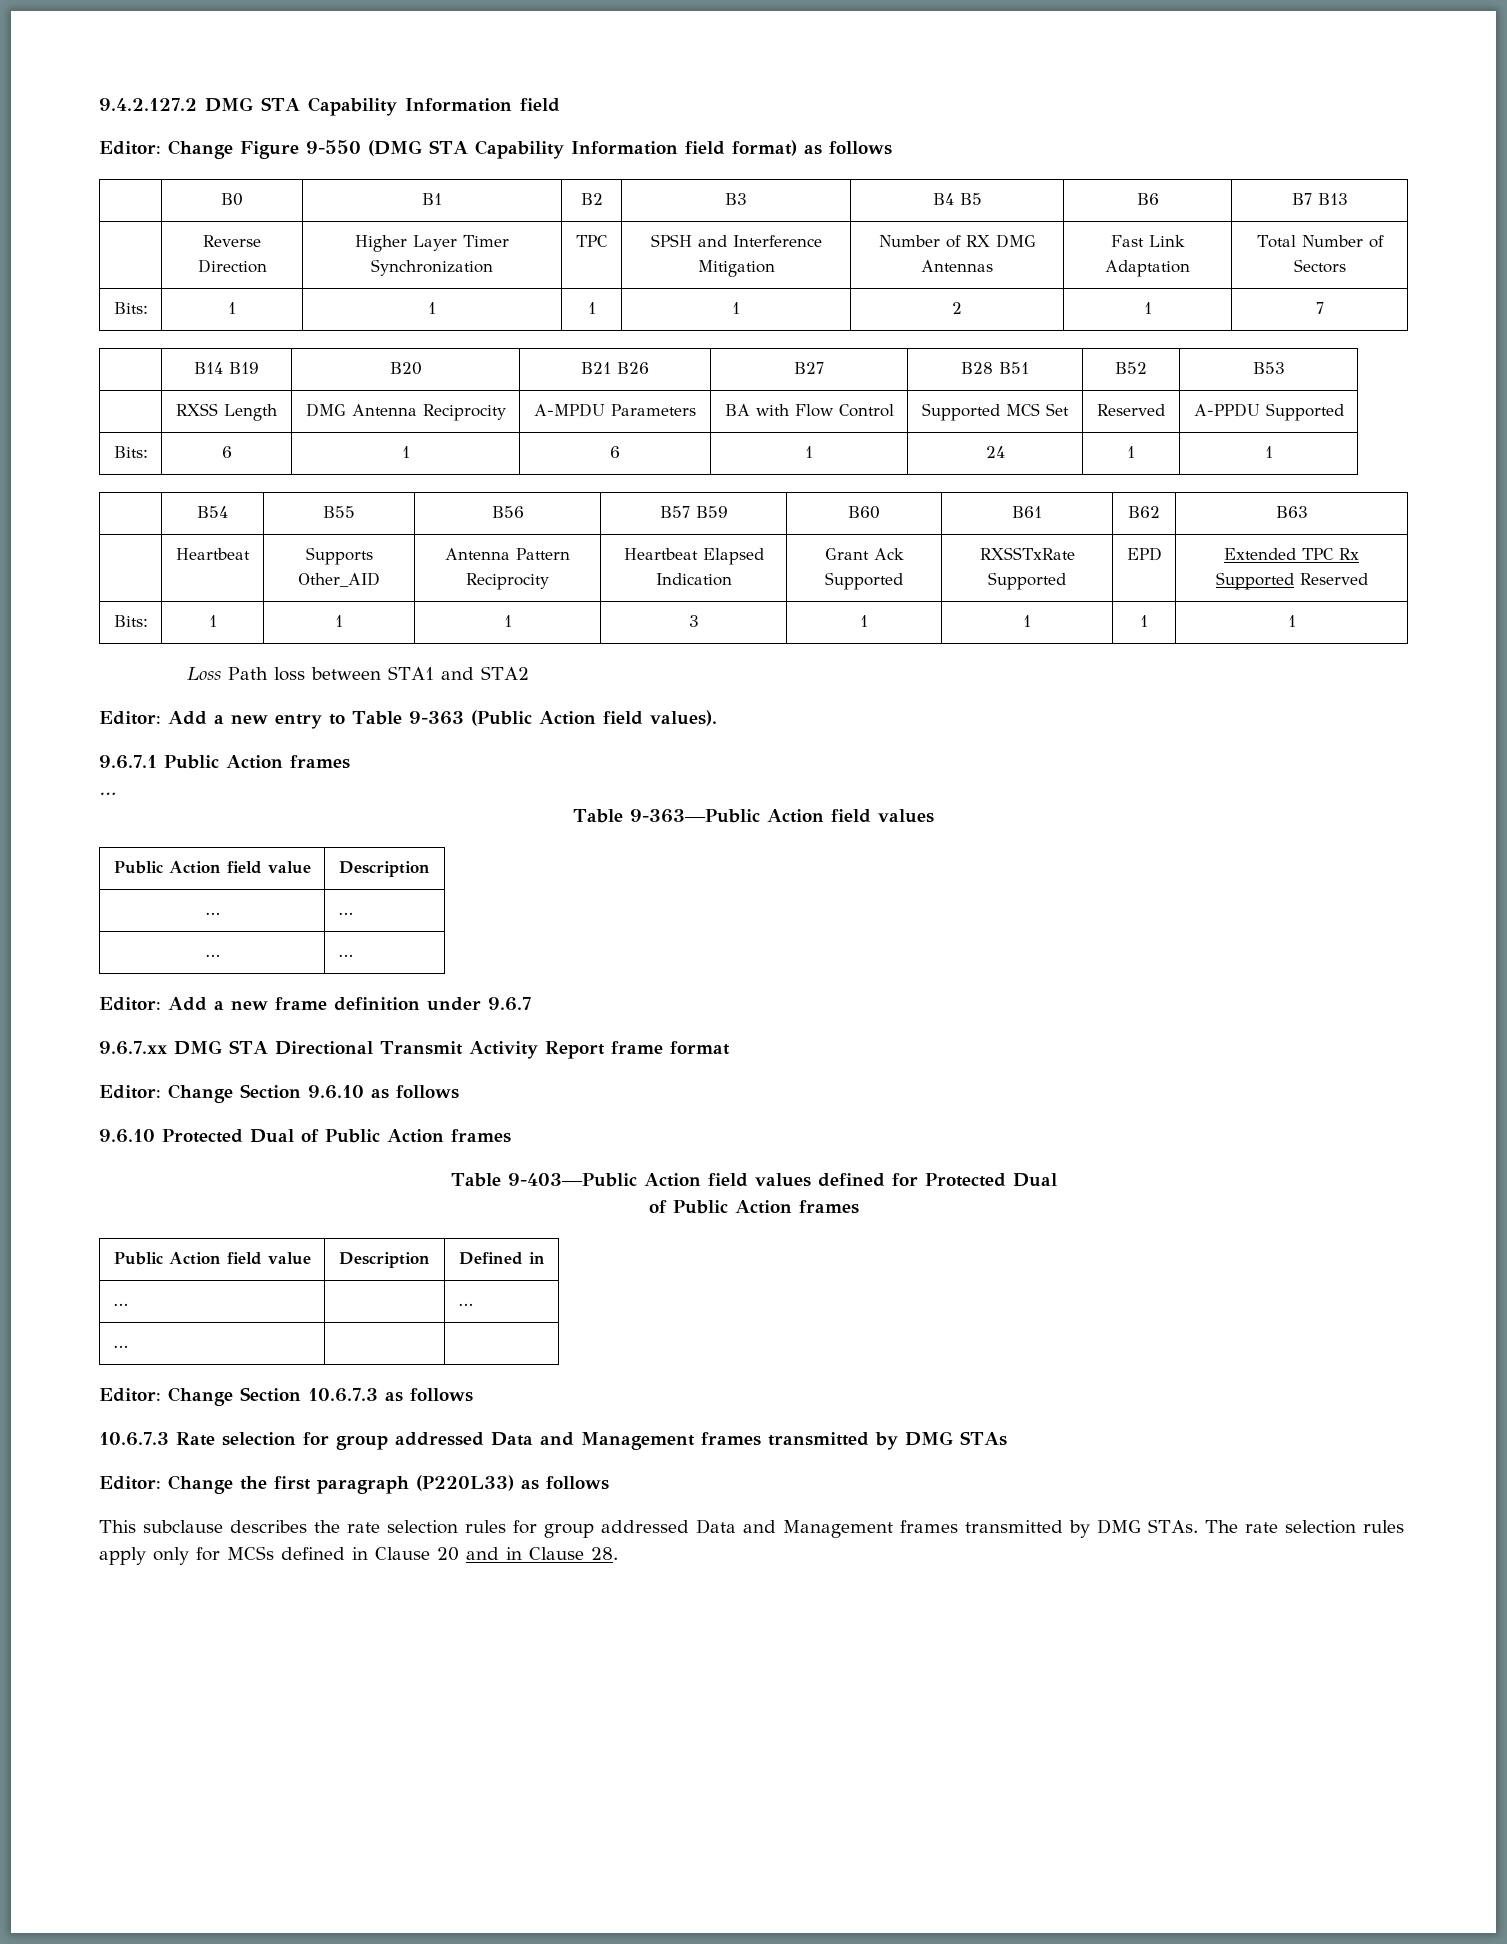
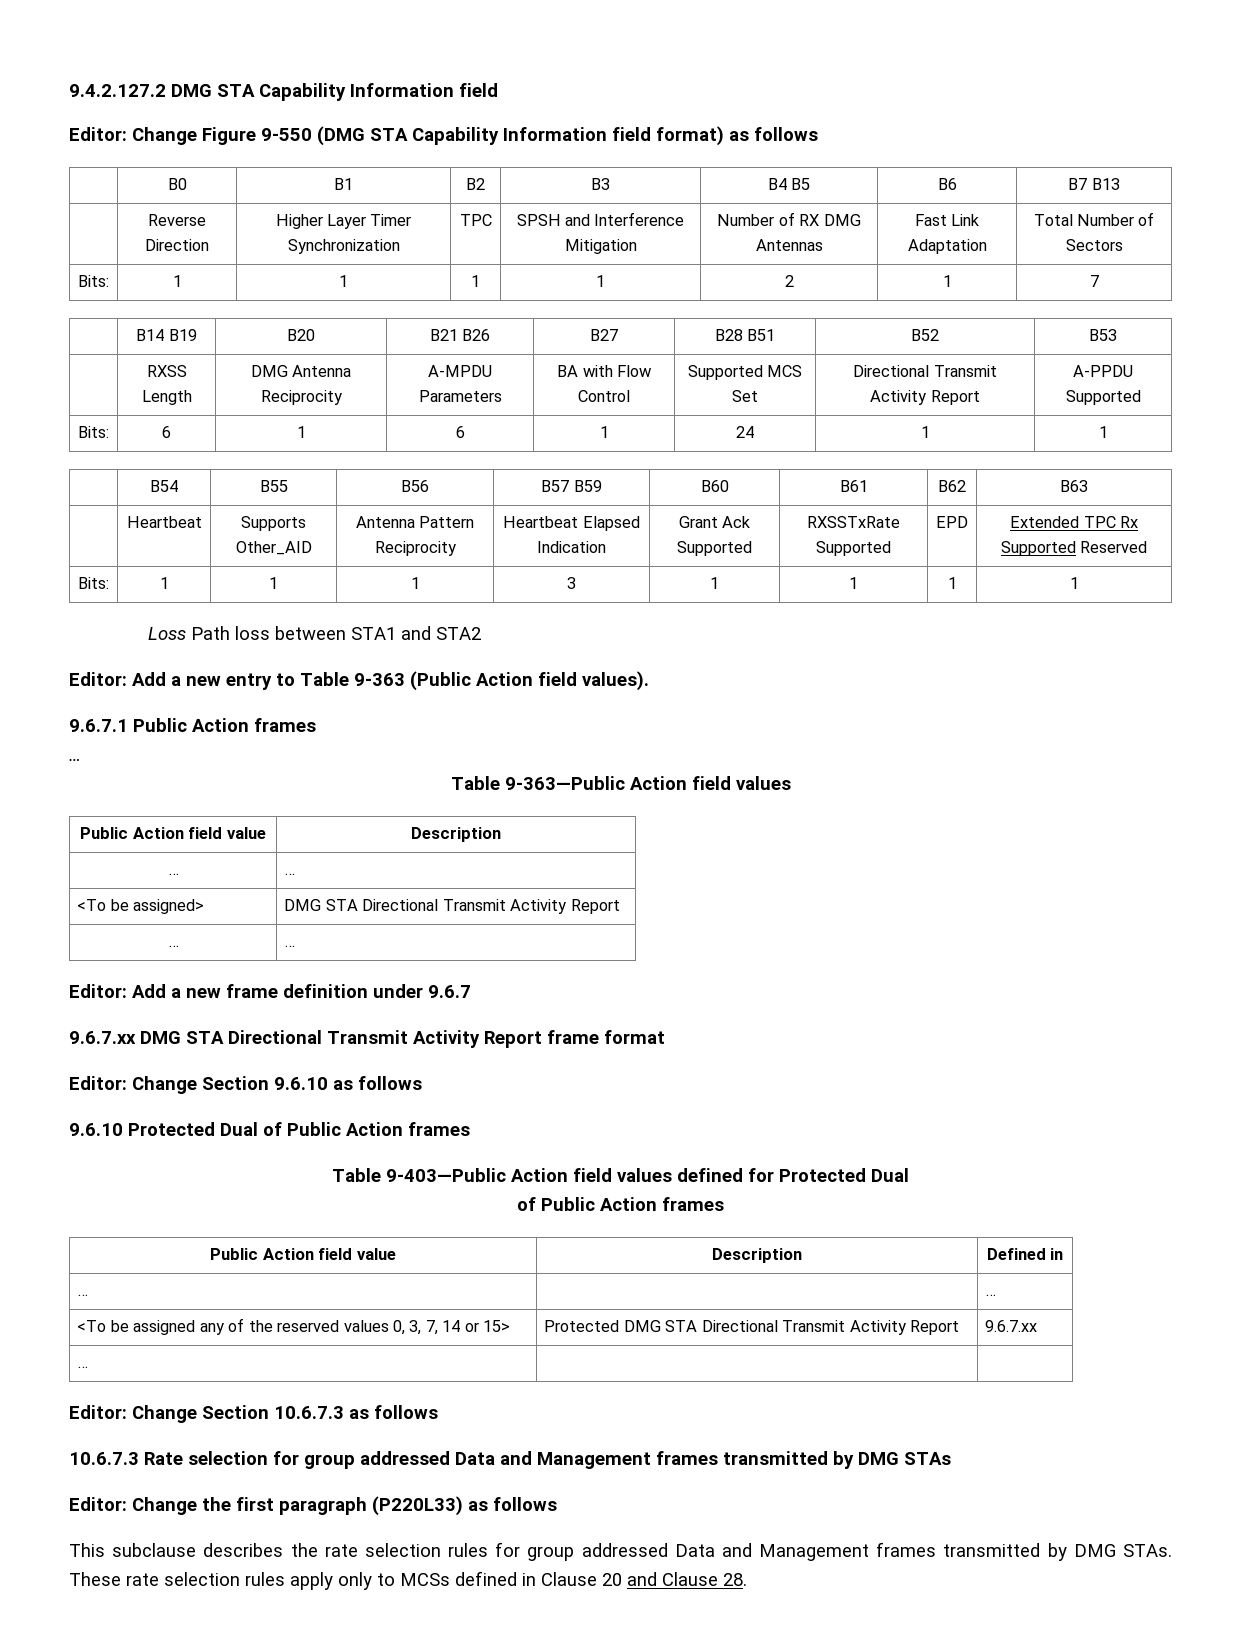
- | RXSS Length | DMG Antenna Reciprocity | A-MPDU Parameters | BA with Flow Control | Supported MCS Set | Reserved | A-PPDU Supported
+ | RXSS Length | DMG Antenna Reciprocity | A-MPDU Parameters | BA with Flow Control | Supported MCS Set | Directional Transmit Activity Report | A-PPDU Supported
+ <To be assigned> | DMG STA Directional Transmit Activity Report
+ <To be assigned any of the reserved values 0, 3, 7, 14 or 15> | Protected DMG STA Directional Transmit Activity Report | 9.6.7.xx
- The rate selection rules apply only for MCSs defined in Clause 20 and in Clause 28.
+ These rate selection rules apply only to MCSs defined in Clause 20 and Clause 28.

